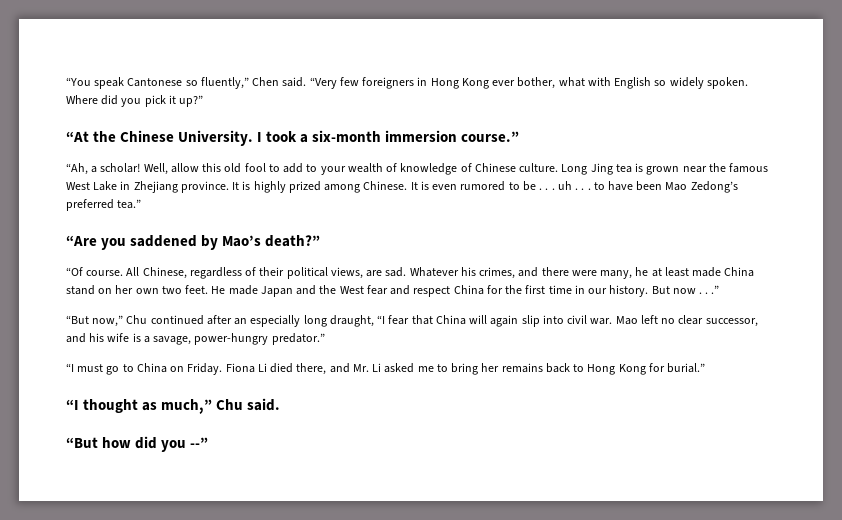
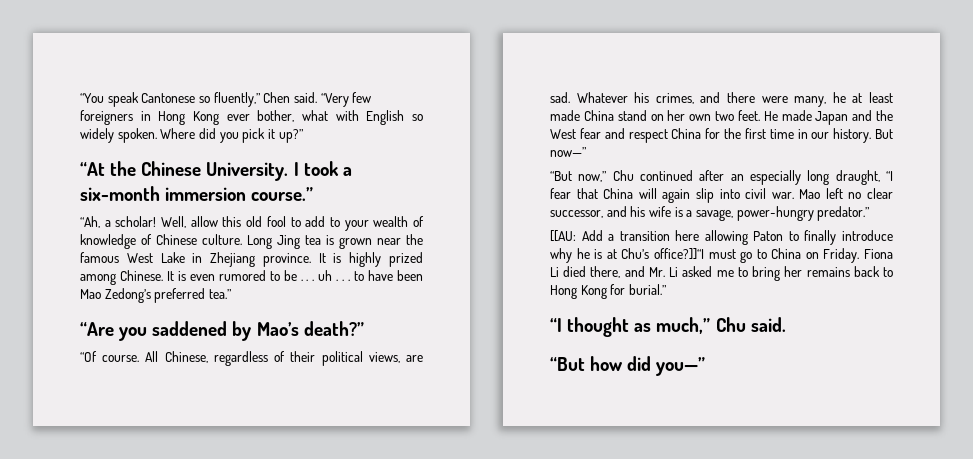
- But now . . .”
+ But now—”
- “I must go to China on Friday.
+ [[AU: Add a transition here allowing Paton to finally introduce why he is at Chu’s office?]]“I must go to China on Friday.
- “But how did you --”
+ “But how did you—”

